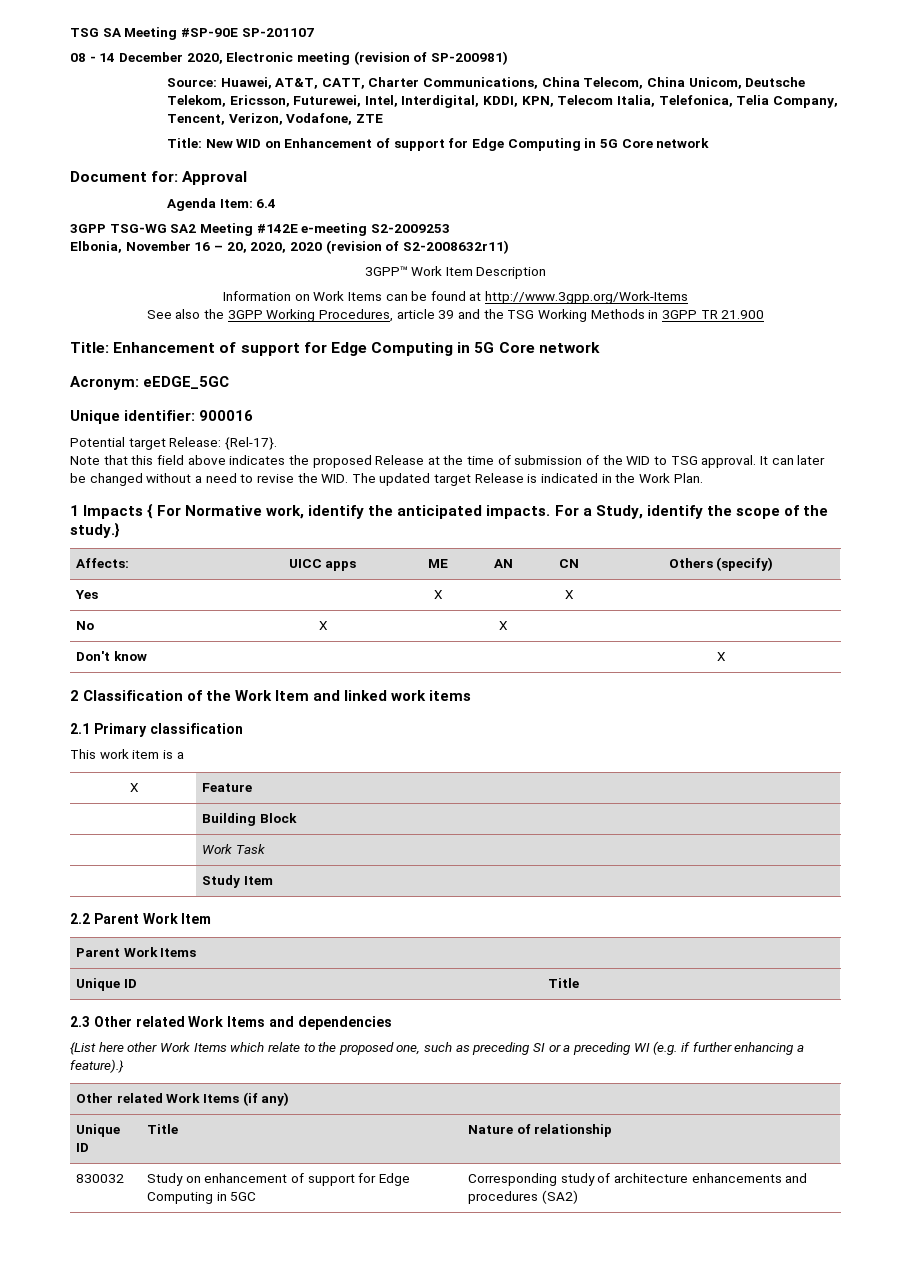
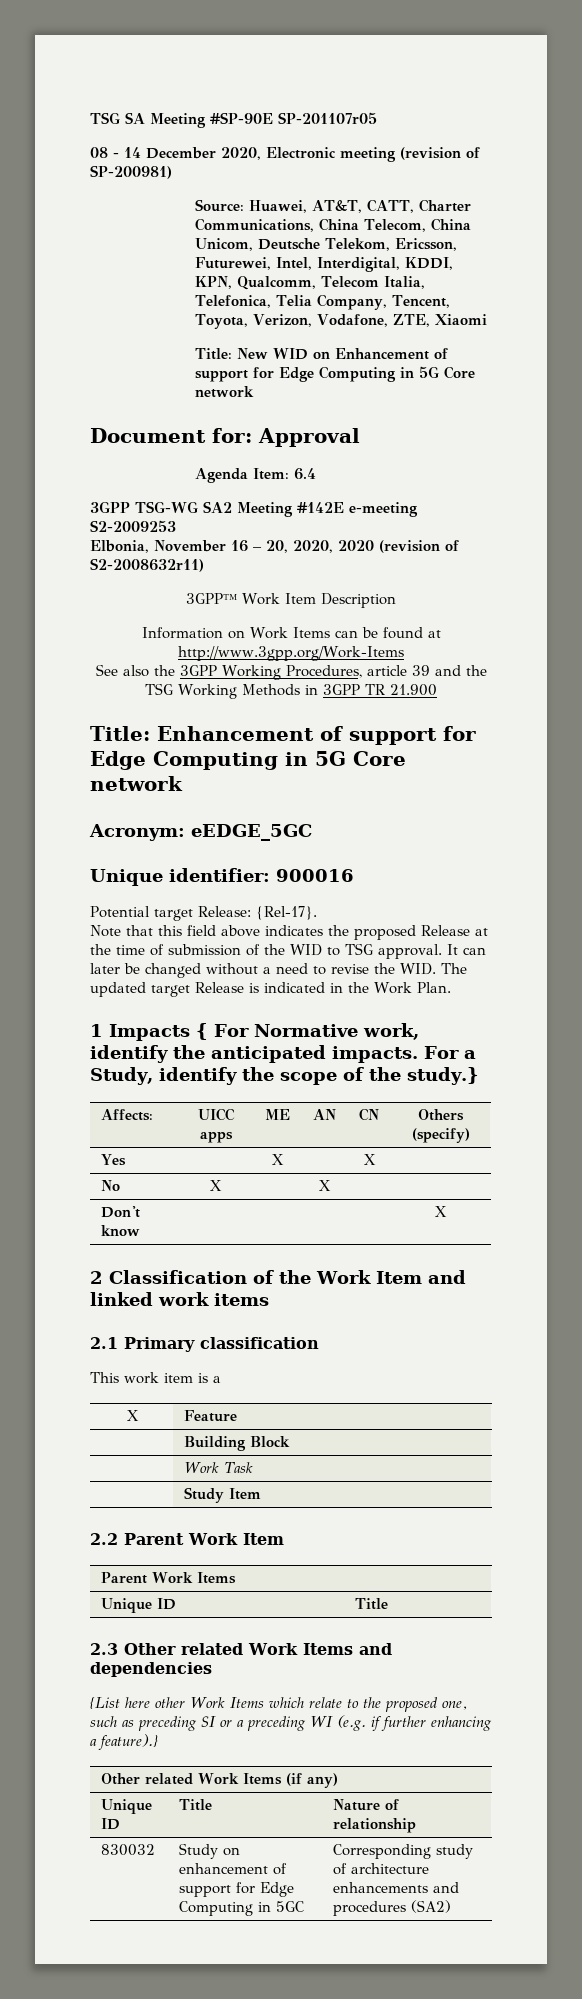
- TSG SA Meeting #SP-90E SP-201107
+ TSG SA Meeting #SP-90E SP-201107r05
- Source: Huawei, AT&T, CATT, Charter Communications, China Telecom, China Unicom, Deutsche Telekom, Ericsson, Futurewei, Intel, Interdigital, KDDI, KPN, Telecom Italia, Telefonica, Telia Company, Tencent, Verizon, Vodafone, ZTE
+ Source: Huawei, AT&T, CATT, Charter Communications, China Telecom, China Unicom, Deutsche Telekom, Ericsson, Futurewei, Intel, Interdigital, KDDI, KPN, Qualcomm, Telecom Italia, Telefonica, Telia Company, Tencent, Toyota, Verizon, Vodafone, ZTE, Xiaomi

